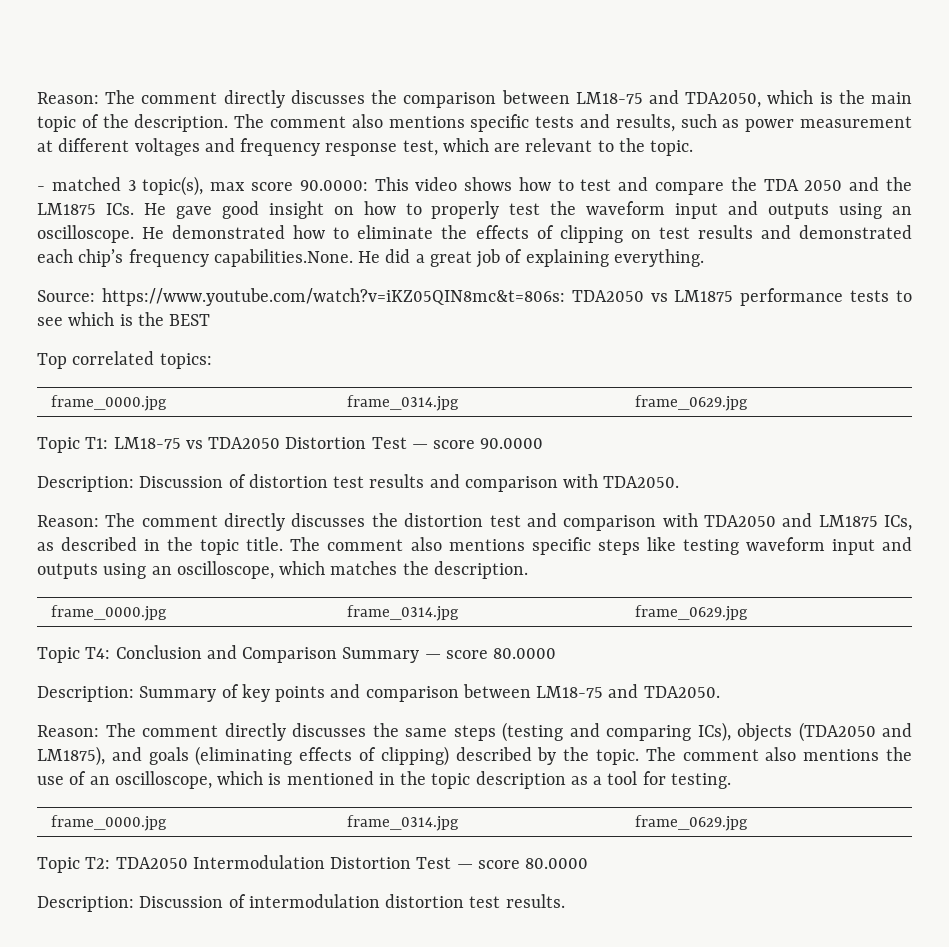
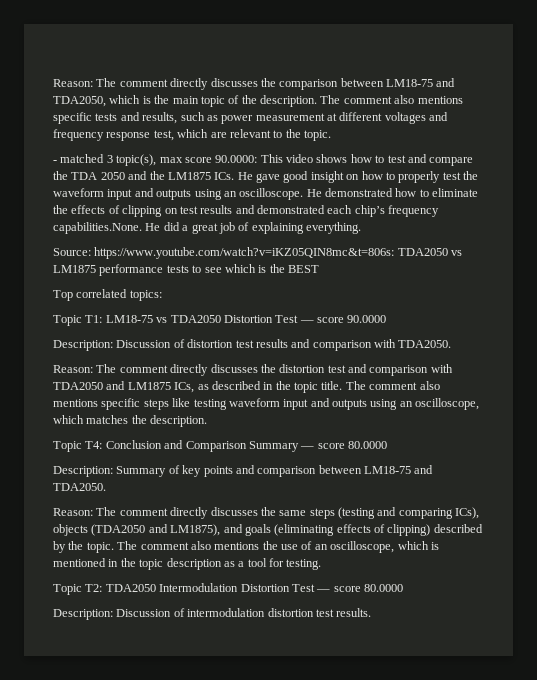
  Top correlated topics:
- frame_0000.jpg | frame_0314.jpg | frame_0629.jpg
  The comment also mentions specific steps like testing waveform input and outputs using an oscilloscope, which matches the description.
- frame_0000.jpg | frame_0314.jpg | frame_0629.jpg
  The comment also mentions the use of an oscilloscope, which is mentioned in the topic description as a tool for testing.
- frame_0000.jpg | frame_0314.jpg | frame_0629.jpg

